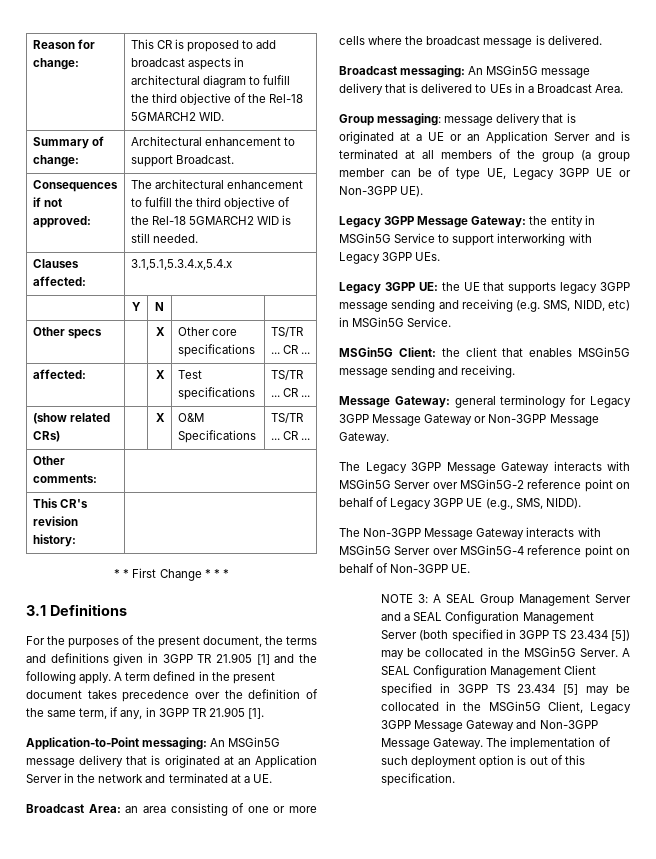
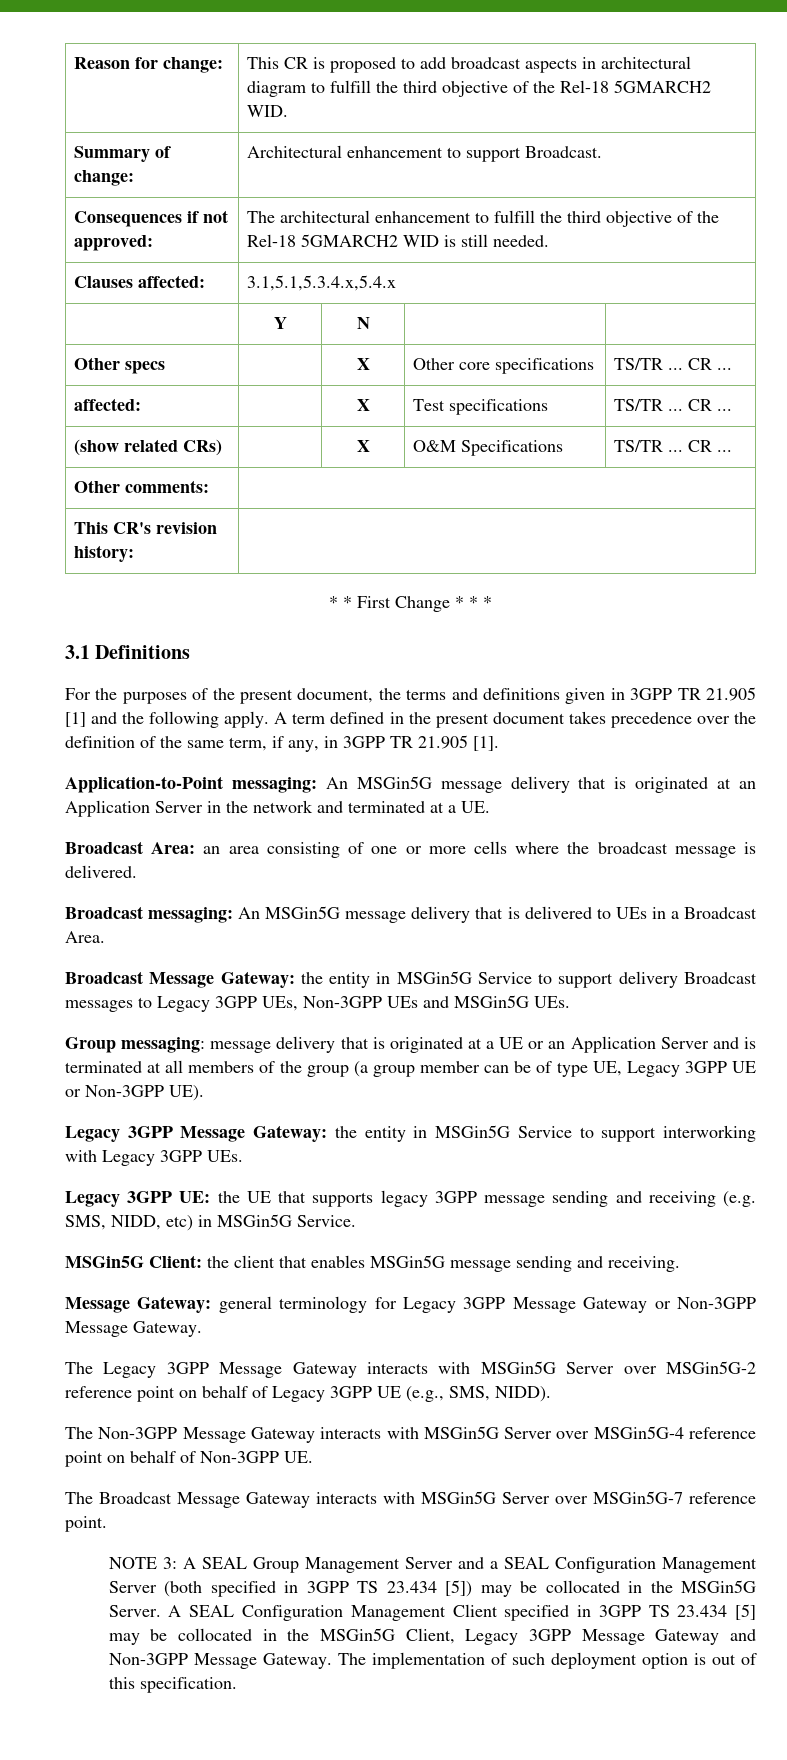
+ Broadcast Message Gateway: the entity in MSGin5G Service to support delivery Broadcast messages to Legacy 3GPP UEs, Non-3GPP UEs and MSGin5G UEs.
+ The Broadcast Message Gateway interacts with MSGin5G Server over MSGin5G-7 reference point.

